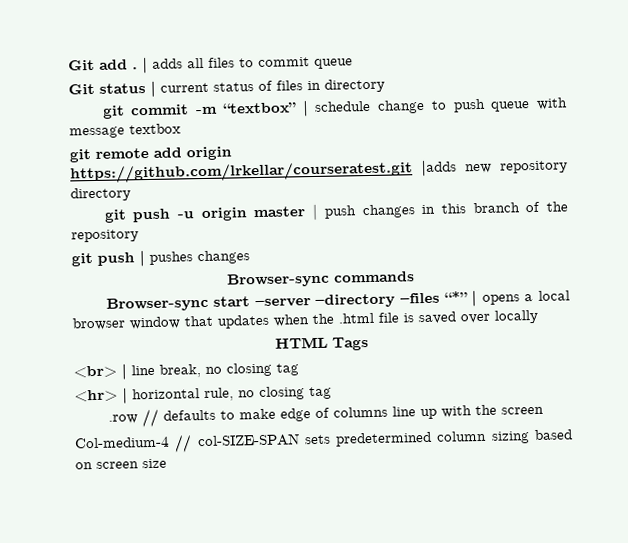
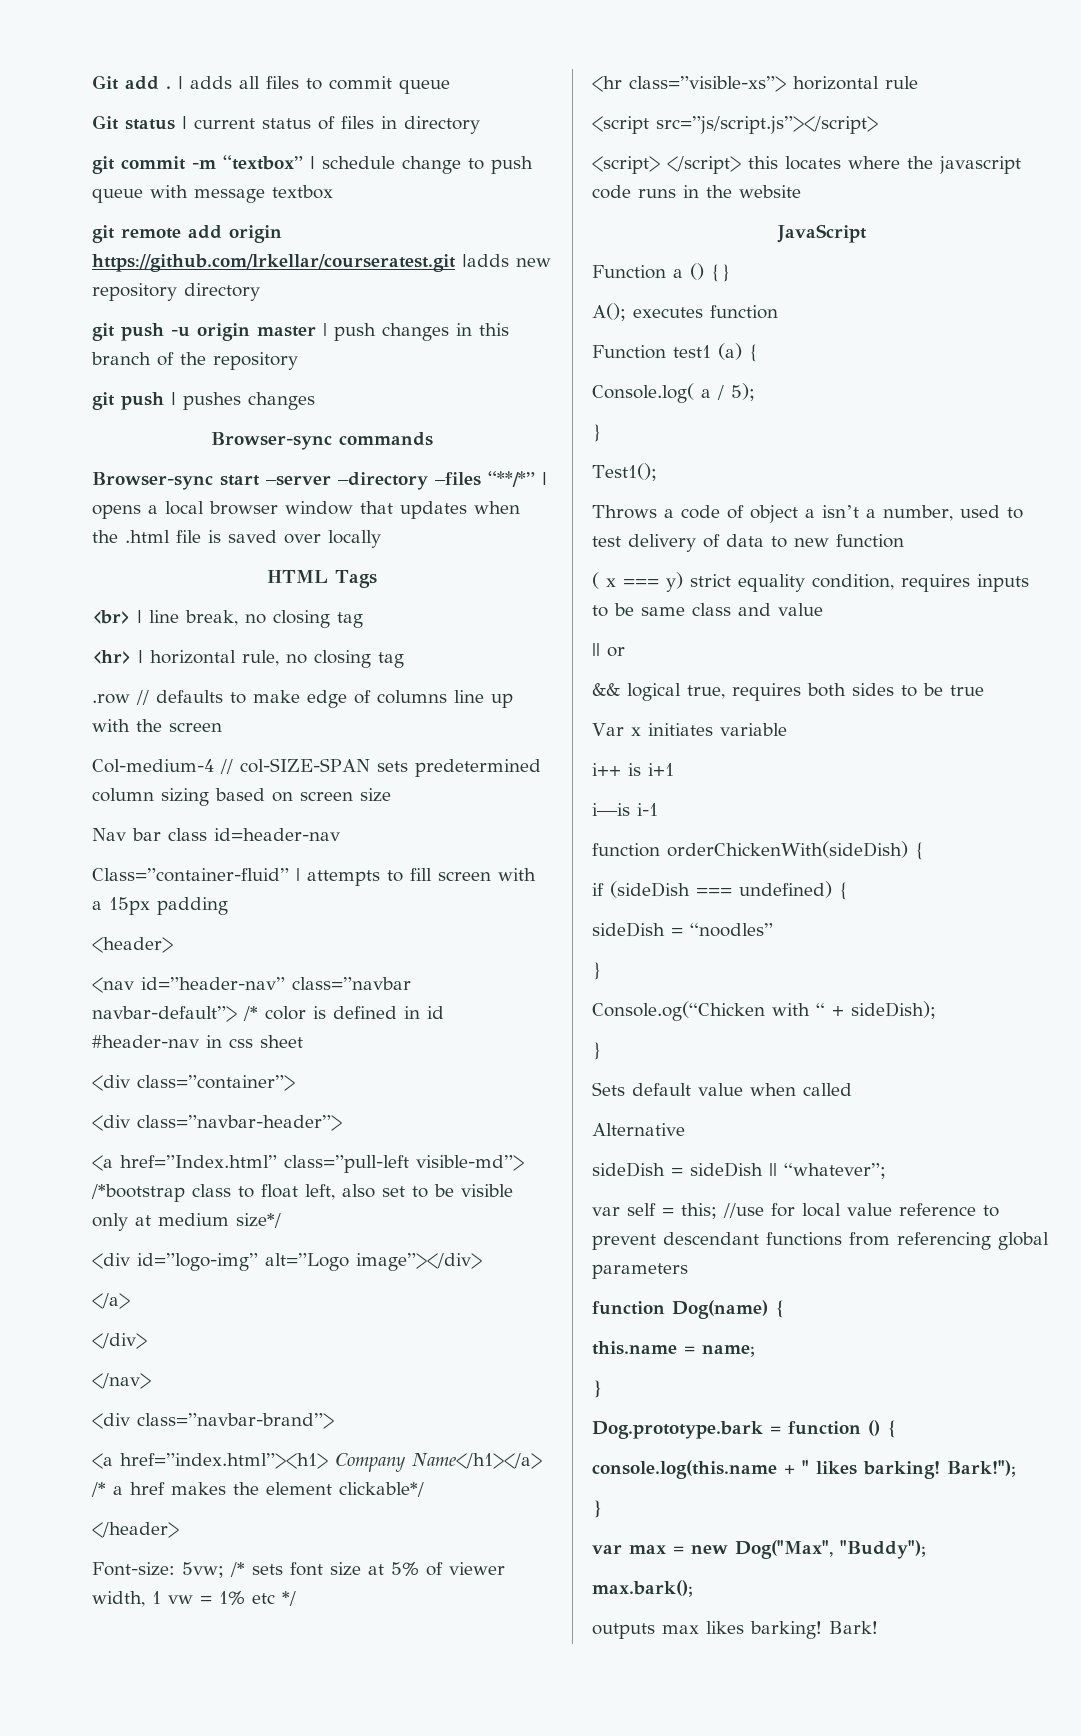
- Browser-sync start –server –directory –files “*” | opens a local browser window that updates when the .html file is saved over locally
+ Browser-sync start –server –directory –files “**/*” | opens a local browser window that updates when the .html file is saved over locally
+ Nav bar class id=header-nav
+ Class=”container-fluid” | attempts to fill screen with a 15px padding
+ <header>
+ <nav id=”header-nav” class=”navbar navbar-default”> /* color is defined in id #header-nav in css sheet
+ <div class=”container”>
+ <div class=”navbar-header”>
+ <a href=”Index.html” class=”pull-left visible-md”> /*bootstrap class to float left, also set to be visible only at medium size*/
+ <div id=”logo-img” alt=”Logo image”></div>
+ </a>
+ </div>
+ </nav>
+ <div class=”navbar-brand”>
+ <a href=”index.html”><h1> Company Name</h1></a> /* a href makes the element clickable*/
+ </header>
+ Font-size: 5vw; /* sets font size at 5% of viewer width, 1 vw = 1% etc */
+ <hr class=”visible-xs”> horizontal rule
+ <script src=”js/script.js”></script>
+ <script> </script> this locates where the javascript code runs in the website
+ JavaScript
+ Function a () {}
+ A(); executes function
+ Function test1 (a) {
+ Console.log( a / 5);
+ }
+ Test1();
+ Throws a code of object a isn’t a number, used to test delivery of data to new function
+ ( x === y) strict equality condition, requires inputs to be same class and value
+ || or
+ && logical true, requires both sides to be true
+ Var x initiates variable
+ i++ is i+1
+ i—is i-1
+ function orderChickenWith(sideDish) {
+ if (sideDish === undefined) {
+ sideDish = “noodles”
+ }
+ Console.og(“Chicken with “ + sideDish);
+ }
+ Sets default value when called
+ Alternative
+ sideDish = sideDish || “whatever”;
+ var self = this; //use for local value reference to prevent descendant functions from referencing global parameters
+ function Dog(name) {
+ this.name = name;
+ }
+ Dog.prototype.bark = function () {
+ console.log(this.name + " likes barking! Bark!");
+ }
+ var max = new Dog("Max", "Buddy");
+ max.bark();
+ outputs max likes barking! Bark!

